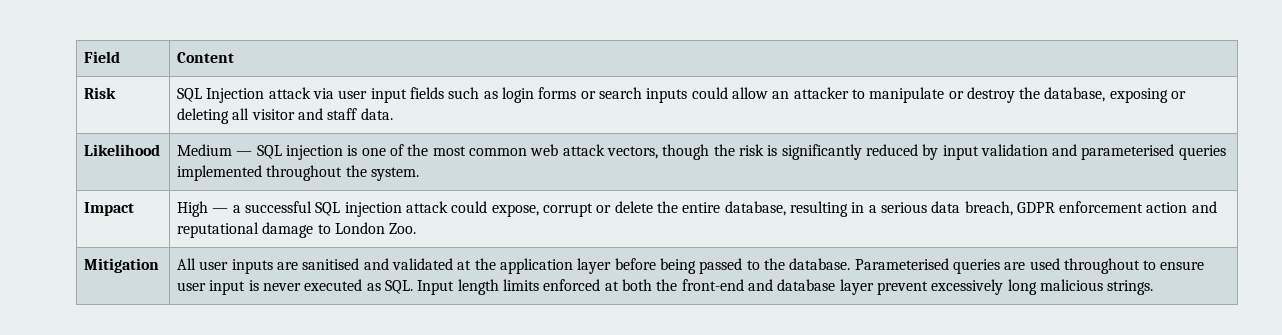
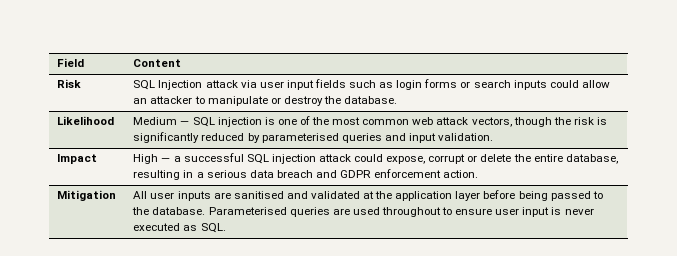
- Risk | SQL Injection attack via user input fields such as login forms or search inputs could allow an attacker to manipulate or destroy the database, exposing or deleting all visitor and staff data.
+ Risk | SQL Injection attack via user input fields such as login forms or search inputs could allow an attacker to manipulate or destroy the database.
- Likelihood | Medium — SQL injection is one of the most common web attack vectors, though the risk is significantly reduced by input validation and parameterised queries implemented throughout the system.
+ Likelihood | Medium — SQL injection is one of the most common web attack vectors, though the risk is significantly reduced by parameterised queries and input validation.
- Impact | High — a successful SQL injection attack could expose, corrupt or delete the entire database, resulting in a serious data breach, GDPR enforcement action and reputational damage to London Zoo.
+ Impact | High — a successful SQL injection attack could expose, corrupt or delete the entire database, resulting in a serious data breach and GDPR enforcement action.
- Parameterised queries are used throughout to ensure user input is never executed as SQL. Input length limits enforced at both the front-end and database layer prevent excessively long malicious strings.
+ Parameterised queries are used throughout to ensure user input is never executed as SQL.

